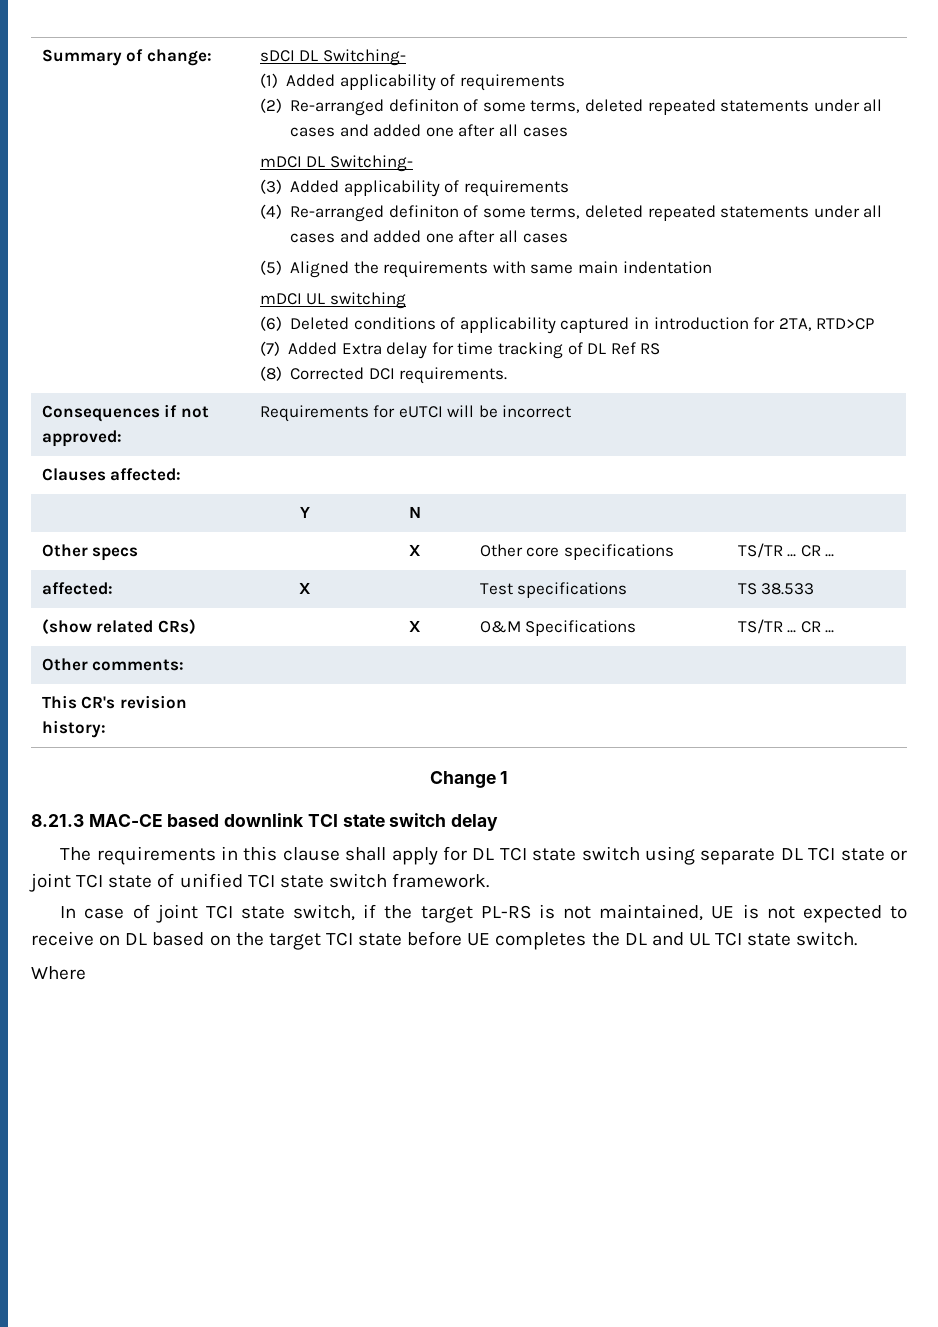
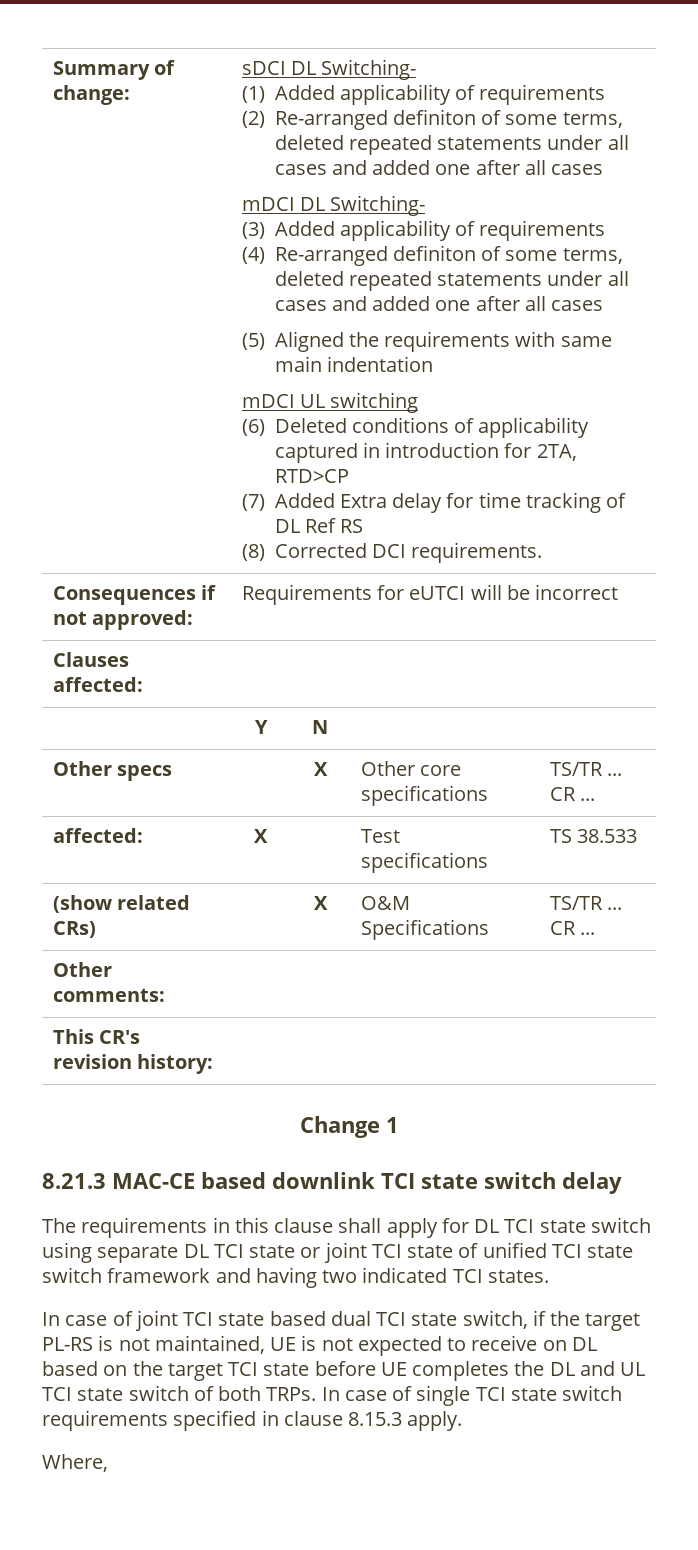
- The requirements in this clause shall apply for DL TCI state switch using separate DL TCI state or joint TCI state of unified TCI state switch framework.
+ The requirements in this clause shall apply for DL TCI state switch using separate DL TCI state or joint TCI state of unified TCI state switch framework and having two indicated TCI states.
- In case of joint TCI state switch, if the target PL-RS is not maintained, UE is not expected to receive on DL based on the target TCI state before UE completes the DL and UL TCI state switch.
- Where
+ In case of joint TCI state based dual TCI state switch, if the target PL-RS is not maintained, UE is not expected to receive on DL based on the target TCI state before UE completes the DL and UL TCI state switch of both TRPs. In case of single TCI state switch requirements specified in clause 8.15.3 apply.
+ Where,

